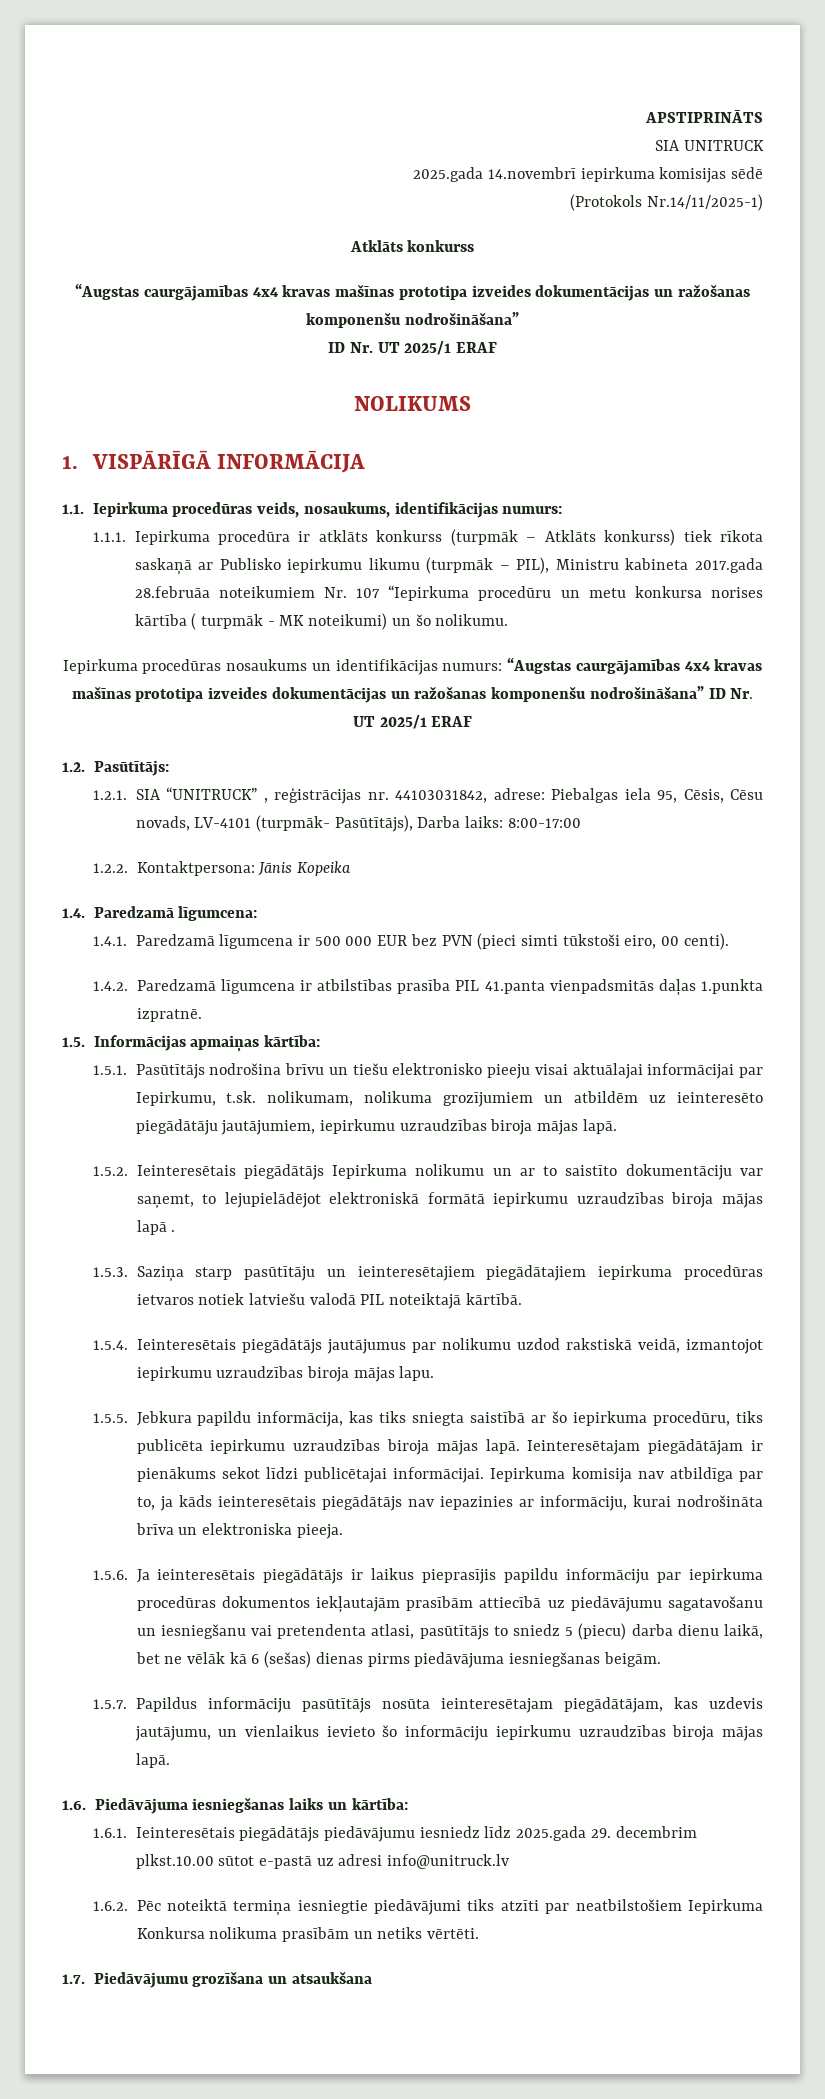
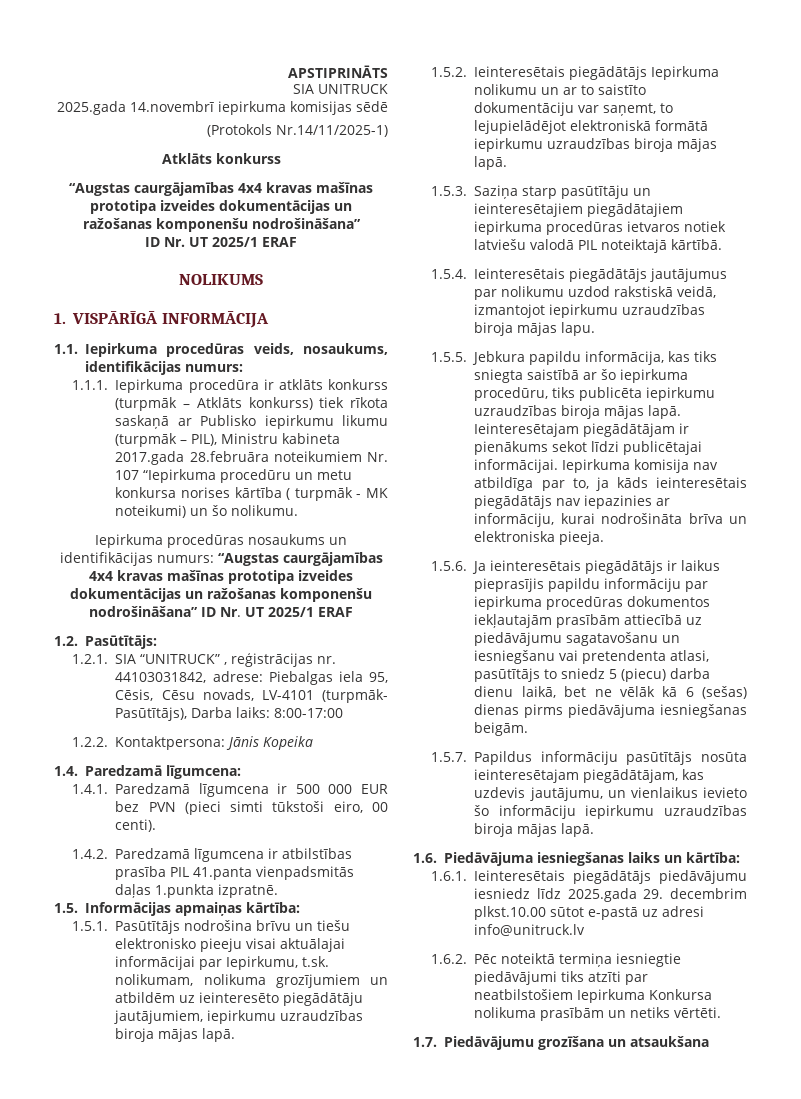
- 1.1.1. Iepirkuma procedūra ir atklāts konkurss (turpmāk – Atklāts konkurss) tiek rīkota saskaņā ar Publisko iepirkumu likumu (turpmāk – PIL), Ministru kabineta 2017.gada 28.februāa noteikumiem Nr. 107 “Iepirkuma procedūru un metu konkursa norises kārtība ( turpmāk - MK noteikumi) un šo nolikumu.
+ 1.1.1. Iepirkuma procedūra ir atklāts konkurss (turpmāk – Atklāts konkurss) tiek rīkota saskaņā ar Publisko iepirkumu likumu (turpmāk – PIL), Ministru kabineta 2017.gada 28.februāra noteikumiem Nr. 107 “Iepirkuma procedūru un metu konkursa norises kārtība ( turpmāk - MK noteikumi) un šo nolikumu.
- 1.5.2. Ieinteresētais piegādātājs Iepirkuma nolikumu un ar to saistīto dokumentāciju var saņemt, to lejupielādējot elektroniskā formātā iepirkumu uzraudzības biroja mājas lapā .
+ 1.5.2. Ieinteresētais piegādātājs Iepirkuma nolikumu un ar to saistīto dokumentāciju var saņemt, to lejupielādējot elektroniskā formātā iepirkumu uzraudzības biroja mājas lapā.

